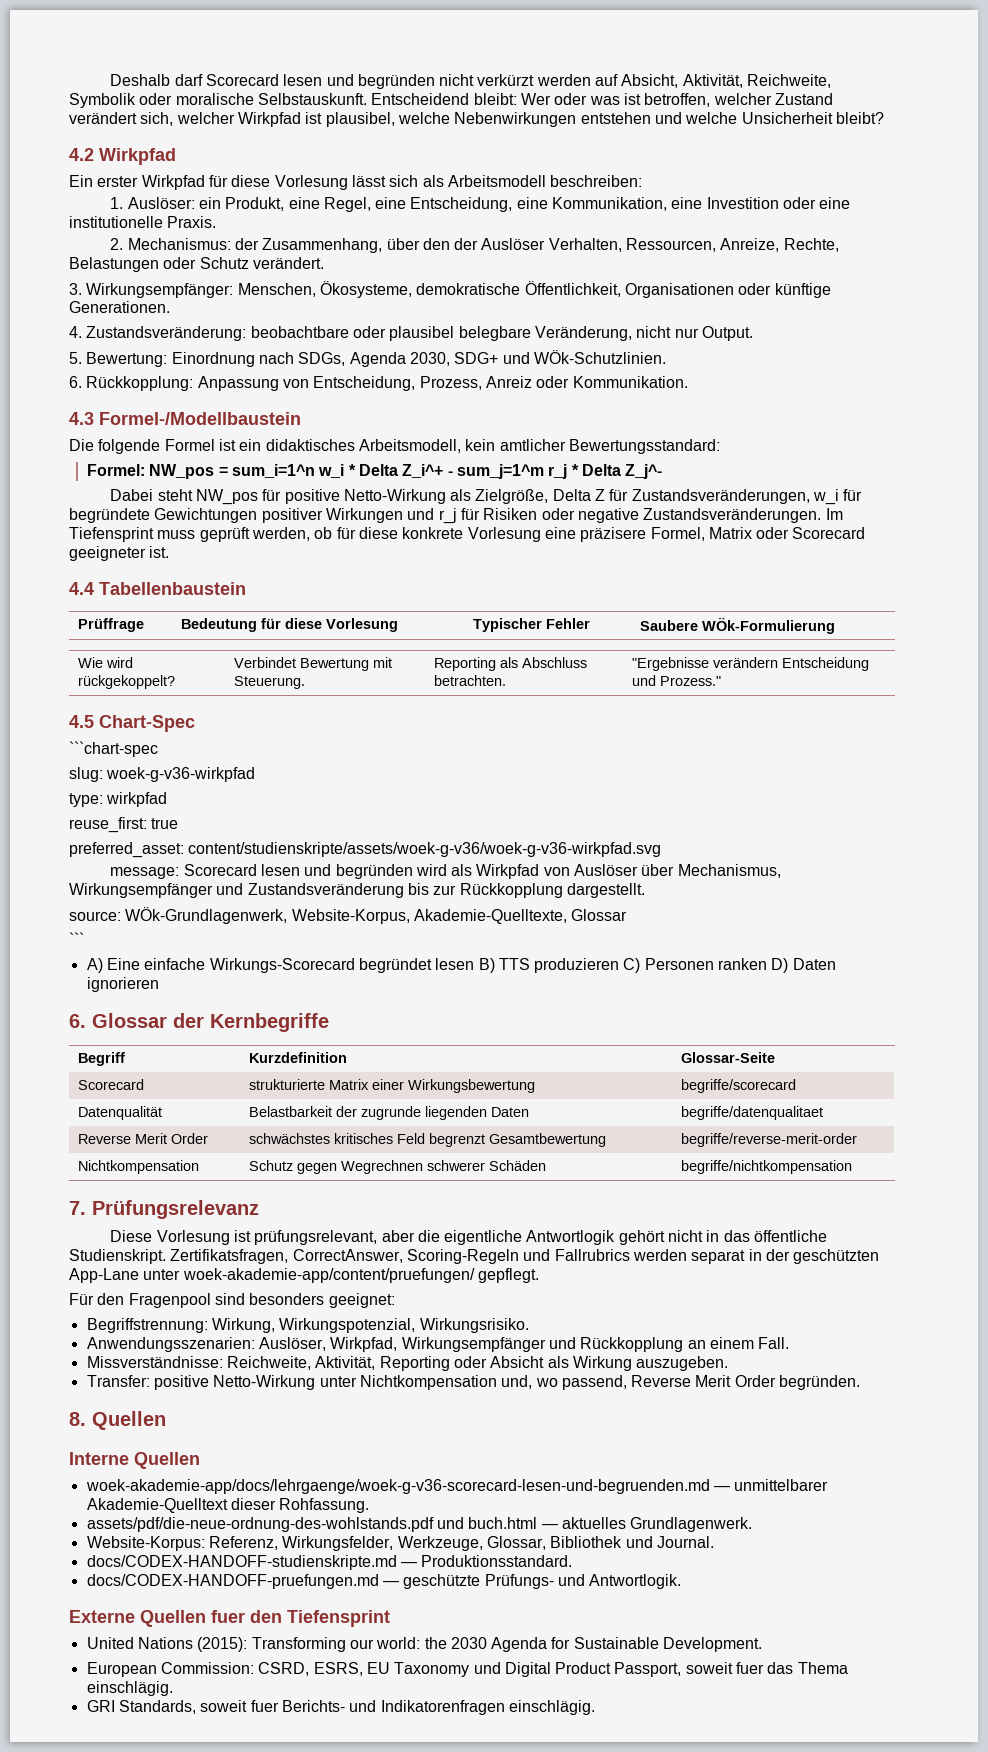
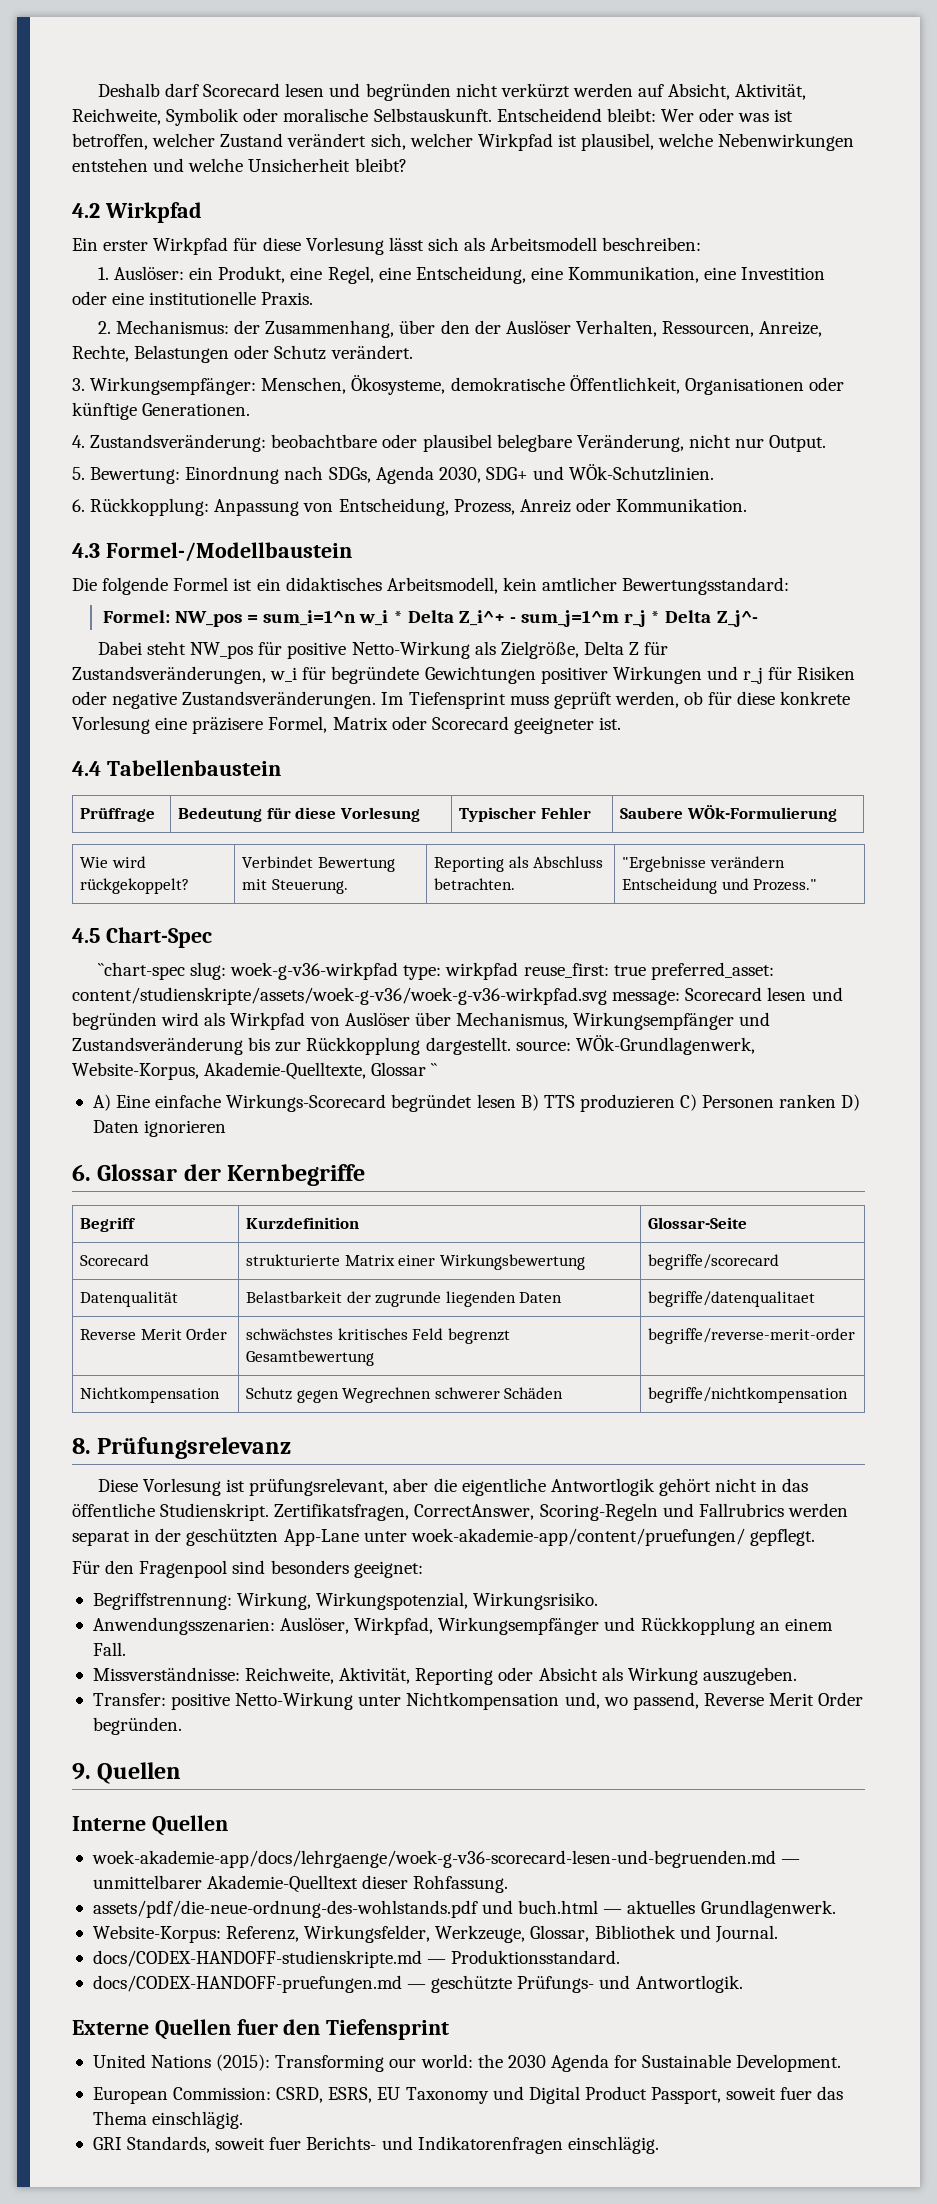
- ```chart-spec
- slug: woek-g-v36-wirkpfad
- type: wirkpfad
- reuse_first: true
- preferred_asset: content/studienskripte/assets/woek-g-v36/woek-g-v36-wirkpfad.svg
- message: Scorecard lesen und begründen wird als Wirkpfad von Auslöser über Mechanismus, Wirkungsempfänger und Zustandsveränderung bis zur Rückkopplung dargestellt.
- source: WÖk-Grundlagenwerk, Website-Korpus, Akademie-Quelltexte, Glossar
- ```
+ ``chart-spec slug: woek-g-v36-wirkpfad type: wirkpfad reuse_first: true preferred_asset: content/studienskripte/assets/woek-g-v36/woek-g-v36-wirkpfad.svg message: Scorecard lesen und begründen wird als Wirkpfad von Auslöser über Mechanismus, Wirkungsempfänger und Zustandsveränderung bis zur Rückkopplung dargestellt. source: WÖk-Grundlagenwerk, Website-Korpus, Akademie-Quelltexte, Glossar ``
- 7. Prüfungsrelevanz
+ 8. Prüfungsrelevanz
- 8. Quellen
+ 9. Quellen

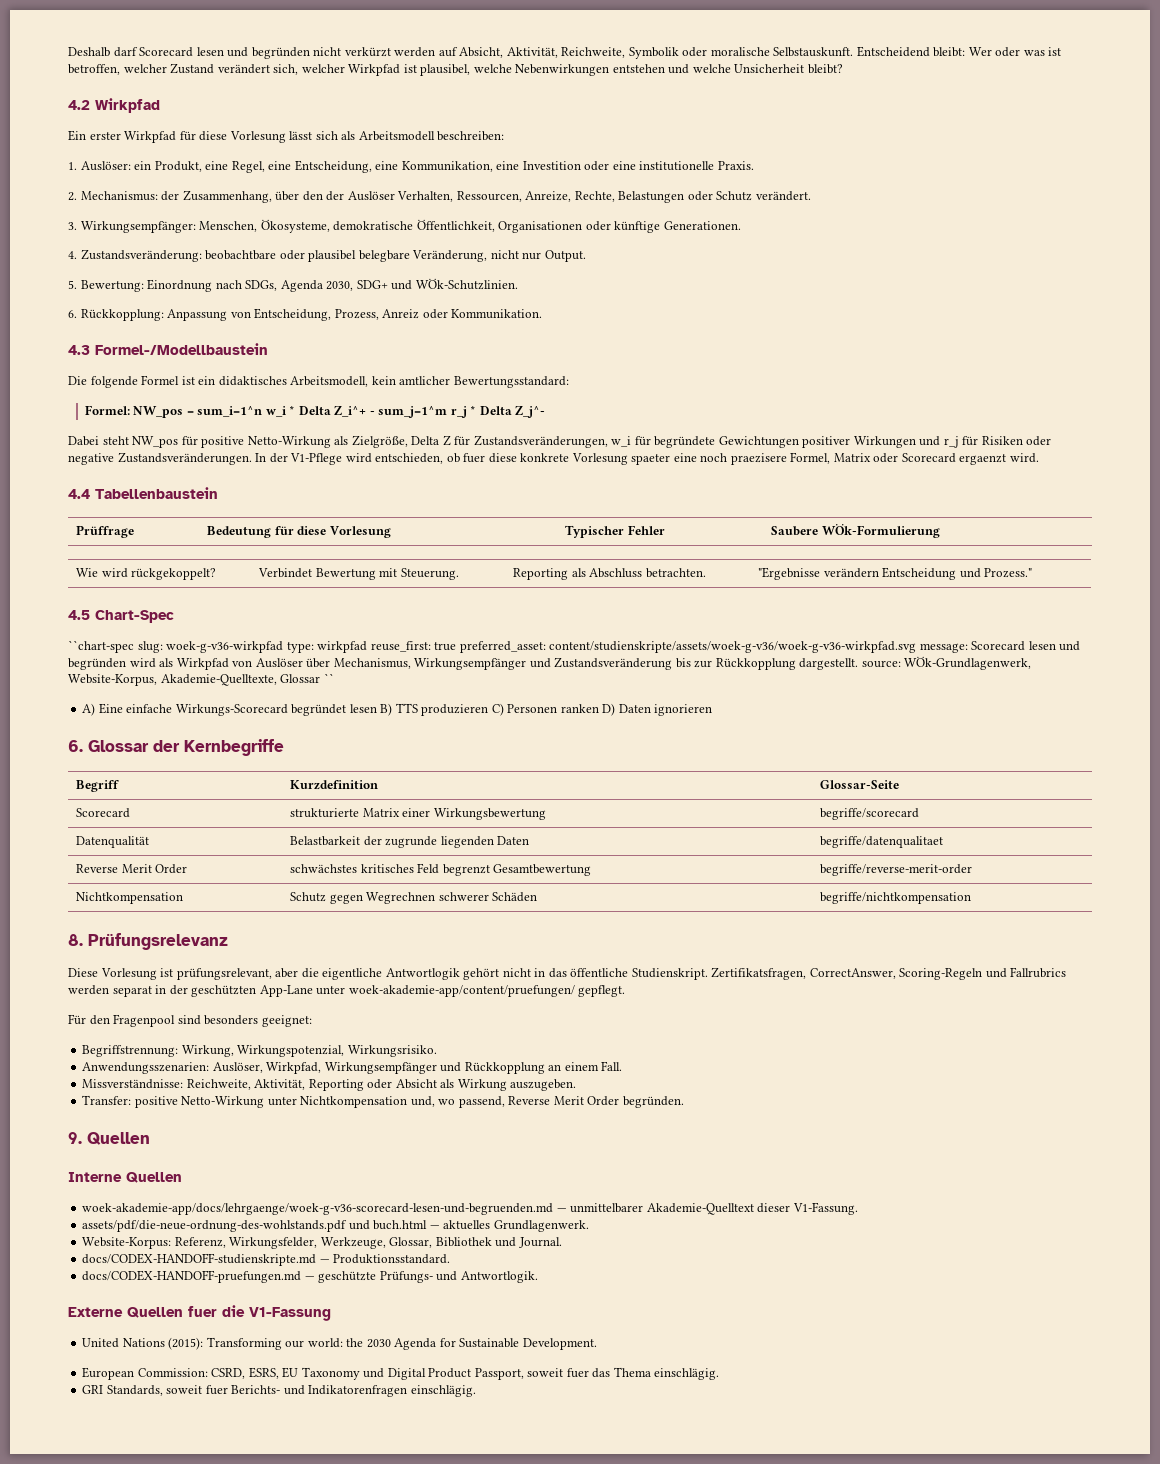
- Im Tiefensprint muss geprüft werden, ob für diese konkrete Vorlesung eine präzisere Formel, Matrix oder Scorecard geeigneter ist.
+ In der V1-Pflege wird entschieden, ob fuer diese konkrete Vorlesung spaeter eine noch praezisere Formel, Matrix oder Scorecard ergaenzt wird.
- woek-akademie-app/docs/lehrgaenge/woek-g-v36-scorecard-lesen-und-begruenden.md — unmittelbarer Akademie-Quelltext dieser Rohfassung.
+ woek-akademie-app/docs/lehrgaenge/woek-g-v36-scorecard-lesen-und-begruenden.md — unmittelbarer Akademie-Quelltext dieser V1-Fassung.
- Externe Quellen fuer den Tiefensprint
+ Externe Quellen fuer die V1-Fassung

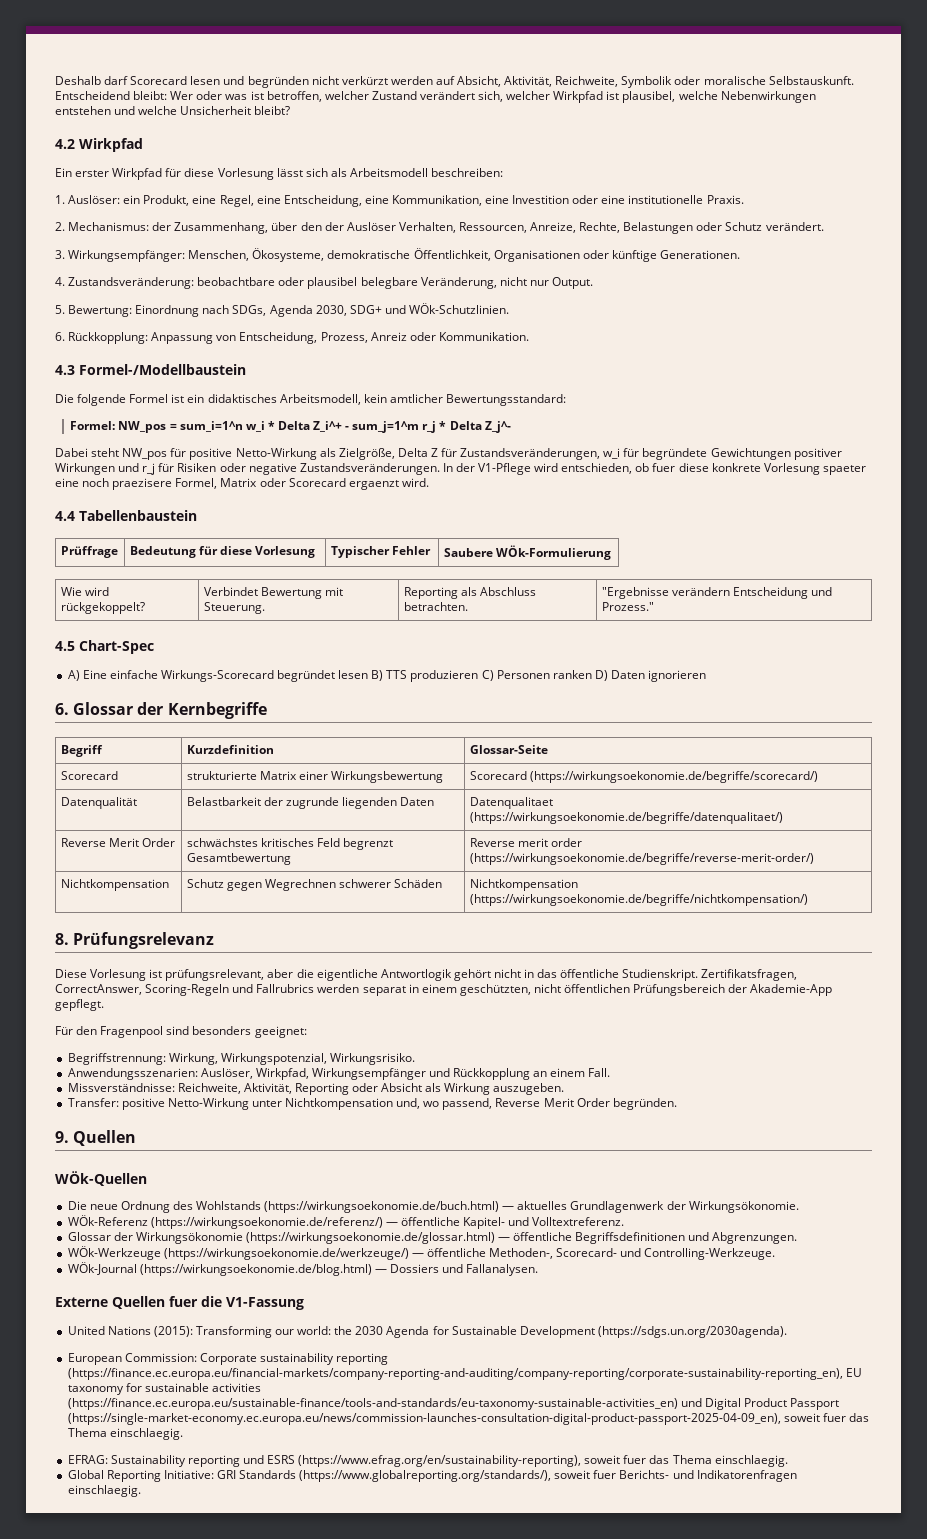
- ``chart-spec slug: woek-g-v36-wirkpfad type: wirkpfad reuse_first: true preferred_asset: content/studienskripte/assets/woek-g-v36/woek-g-v36-wirkpfad.svg message: Scorecard lesen und begründen wird als Wirkpfad von Auslöser über Mechanismus, Wirkungsempfänger und Zustandsveränderung bis zur Rückkopplung dargestellt. source: WÖk-Grundlagenwerk, Website-Korpus, Akademie-Quelltexte, Glossar ``
- Scorecard | strukturierte Matrix einer Wirkungsbewertung | begriffe/scorecard
+ Scorecard | strukturierte Matrix einer Wirkungsbewertung | Scorecard (https://wirkungsoekonomie.de/begriffe/scorecard/)
- Datenqualität | Belastbarkeit der zugrunde liegenden Daten | begriffe/datenqualitaet
+ Datenqualität | Belastbarkeit der zugrunde liegenden Daten | Datenqualitaet (https://wirkungsoekonomie.de/begriffe/datenqualitaet/)
- Reverse Merit Order | schwächstes kritisches Feld begrenzt Gesamtbewertung | begriffe/reverse-merit-order
+ Reverse Merit Order | schwächstes kritisches Feld begrenzt Gesamtbewertung | Reverse merit order (https://wirkungsoekonomie.de/begriffe/reverse-merit-order/)
- Nichtkompensation | Schutz gegen Wegrechnen schwerer Schäden | begriffe/nichtkompensation
+ Nichtkompensation | Schutz gegen Wegrechnen schwerer Schäden | Nichtkompensation (https://wirkungsoekonomie.de/begriffe/nichtkompensation/)
- Zertifikatsfragen, CorrectAnswer, Scoring-Regeln und Fallrubrics werden separat in der geschützten App-Lane unter woek-akademie-app/content/pruefungen/ gepflegt.
+ Zertifikatsfragen, CorrectAnswer, Scoring-Regeln und Fallrubrics werden separat in einem geschützten, nicht öffentlichen Prüfungsbereich der Akademie-App gepflegt.
- Interne Quellen
- woek-akademie-app/docs/lehrgaenge/woek-g-v36-scorecard-lesen-und-begruenden.md — unmittelbarer Akademie-Quelltext dieser V1-Fassung.
- assets/pdf/die-neue-ordnung-des-wohlstands.pdf und buch.html — aktuelles Grundlagenwerk.
- Website-Korpus: Referenz, Wirkungsfelder, Werkzeuge, Glossar, Bibliothek und Journal.
- docs/CODEX-HANDOFF-studienskripte.md — Produktionsstandard.
- docs/CODEX-HANDOFF-pruefungen.md — geschützte Prüfungs- und Antwortlogik.
+ WÖk-Quellen
+ Die neue Ordnung des Wohlstands (https://wirkungsoekonomie.de/buch.html) — aktuelles Grundlagenwerk der Wirkungsökonomie.
+ WÖk-Referenz (https://wirkungsoekonomie.de/referenz/) — öffentliche Kapitel- und Volltextreferenz.
+ Glossar der Wirkungsökonomie (https://wirkungsoekonomie.de/glossar.html) — öffentliche Begriffsdefinitionen und Abgrenzungen.
+ WÖk-Werkzeuge (https://wirkungsoekonomie.de/werkzeuge/) — öffentliche Methoden-, Scorecard- und Controlling-Werkzeuge.
+ WÖk-Journal (https://wirkungsoekonomie.de/blog.html) — Dossiers und Fallanalysen.
- United Nations (2015): Transforming our world: the 2030 Agenda for Sustainable Development.
+ United Nations (2015): Transforming our world: the 2030 Agenda for Sustainable Development (https://sdgs.un.org/2030agenda).
- European Commission: CSRD, ESRS, EU Taxonomy und Digital Product Passport, soweit fuer das Thema einschlägig.
- GRI Standards, soweit fuer Berichts- und Indikatorenfragen einschlägig.
+ European Commission: Corporate sustainability reporting (https://finance.ec.europa.eu/financial-markets/company-reporting-and-auditing/company-reporting/corporate-sustainability-reporting_en), EU taxonomy for sustainable activities (https://finance.ec.europa.eu/sustainable-finance/tools-and-standards/eu-taxonomy-sustainable-activities_en) und Digital Product Passport (https://single-market-economy.ec.europa.eu/news/commission-launches-consultation-digital-product-passport-2025-04-09_en), soweit fuer das Thema einschlaegig.
+ EFRAG: Sustainability reporting und ESRS (https://www.efrag.org/en/sustainability-reporting), soweit fuer das Thema einschlaegig.
+ Global Reporting Initiative: GRI Standards (https://www.globalreporting.org/standards/), soweit fuer Berichts- und Indikatorenfragen einschlaegig.

